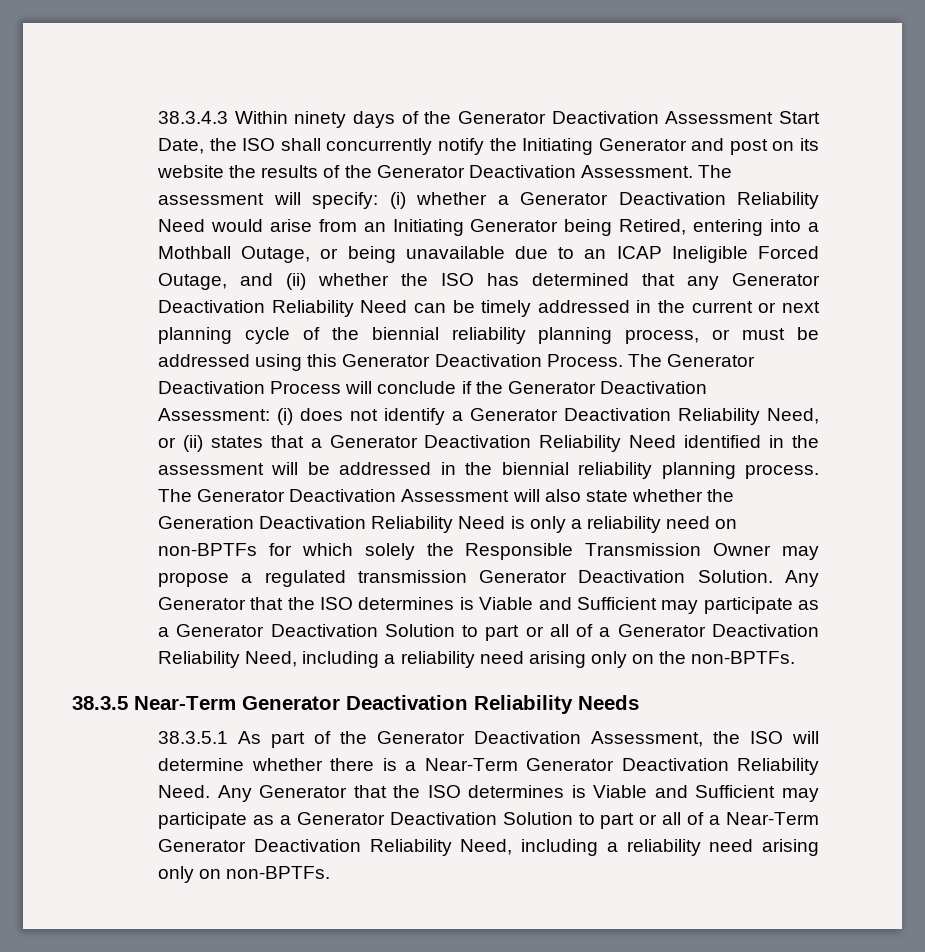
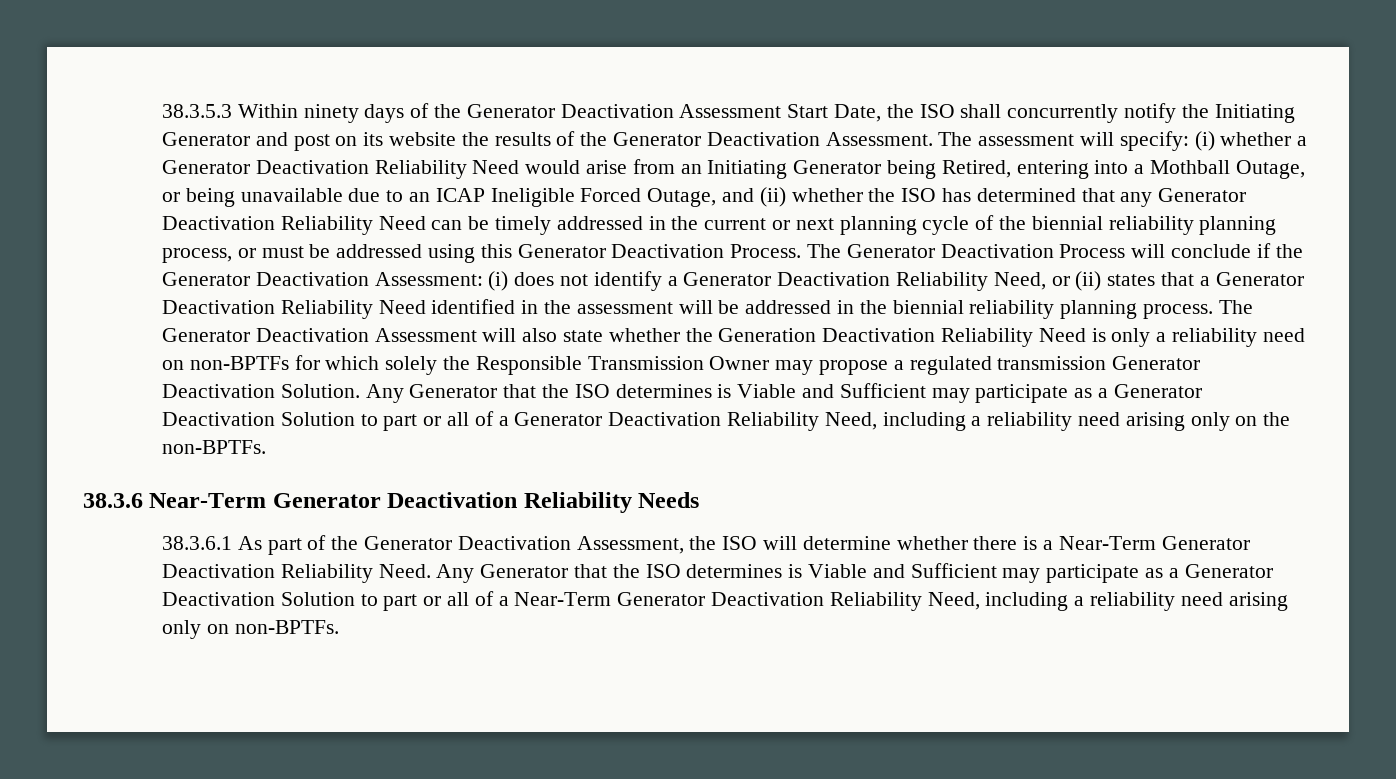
- 38.3.4.3 Within ninety days of the Generator Deactivation Assessment Start Date, the ISO shall concurrently notify the Initiating Generator and post on its website the results of the Generator Deactivation Assessment.
+ 38.3.5.3 Within ninety days of the Generator Deactivation Assessment Start Date, the ISO shall concurrently notify the Initiating Generator and post on its website the results of the Generator Deactivation Assessment.
- 38.3.5 Near-Term Generator Deactivation Reliability Needs
+ 38.3.6 Near-Term Generator Deactivation Reliability Needs
- 38.3.5.1 As part of the Generator Deactivation Assessment, the ISO will determine whether there is a Near-Term Generator Deactivation Reliability Need.
+ 38.3.6.1 As part of the Generator Deactivation Assessment, the ISO will determine whether there is a Near-Term Generator Deactivation Reliability Need.

